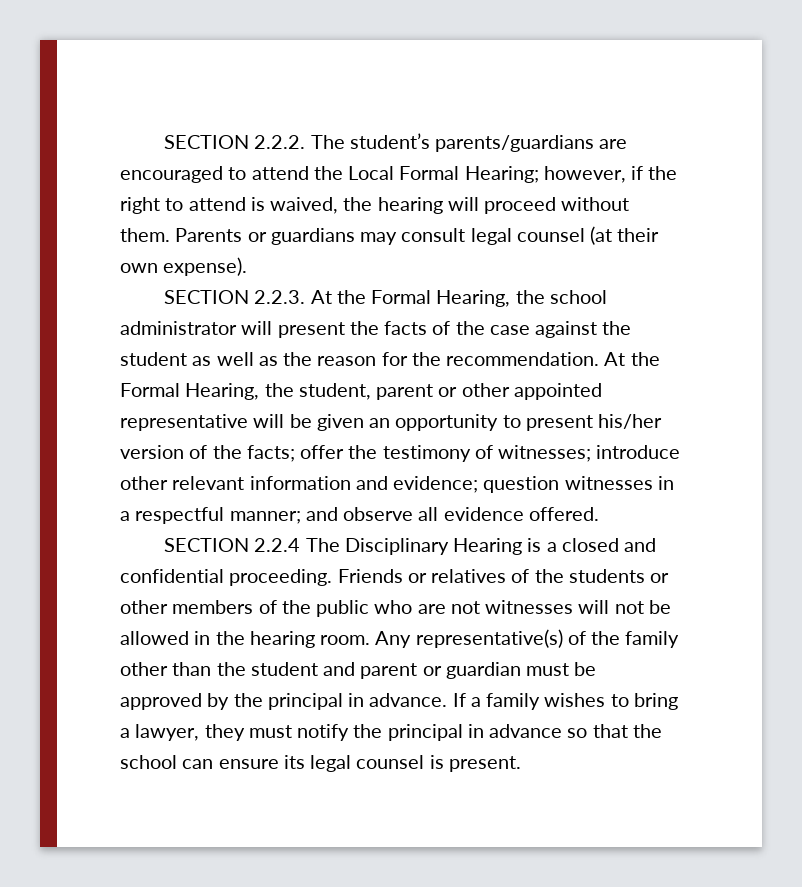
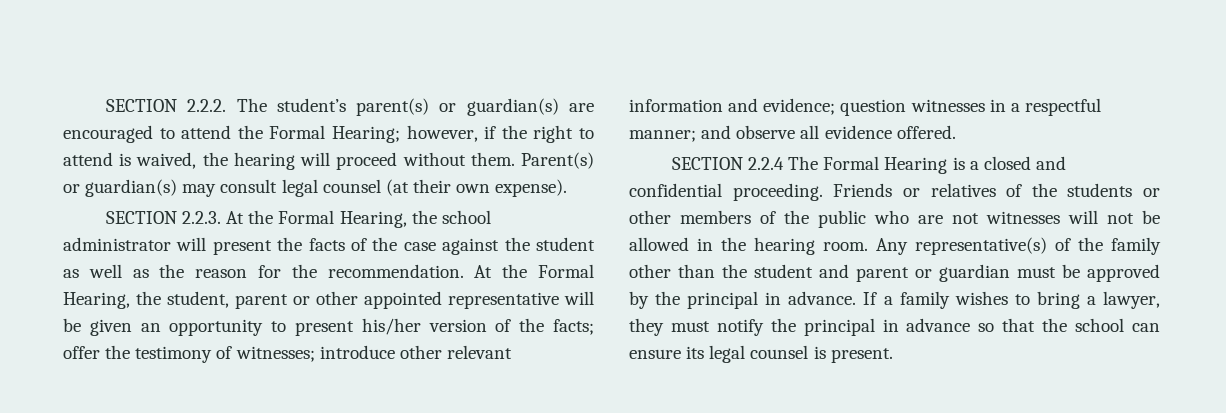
- SECTION 2.2.2. The student’s parents/guardians are encouraged to attend the Local Formal Hearing; however, if the right to attend is waived, the hearing will proceed without them.
+ SECTION 2.2.2. The student’s parent(s) or guardian(s) are encouraged to attend the Formal Hearing; however, if the right to attend is waived, the hearing will proceed without them.
- Parents or guardians may consult legal counsel (at their own expense).
+ Parent(s) or guardian(s) may consult legal counsel (at their own expense).
- SECTION 2.2.4 The Disciplinary Hearing is a closed and confidential proceeding.
+ SECTION 2.2.4 The Formal Hearing is a closed and confidential proceeding.

